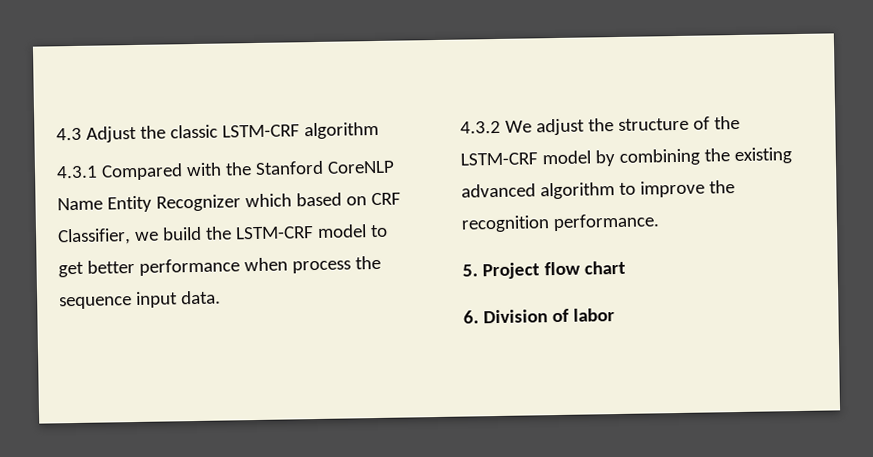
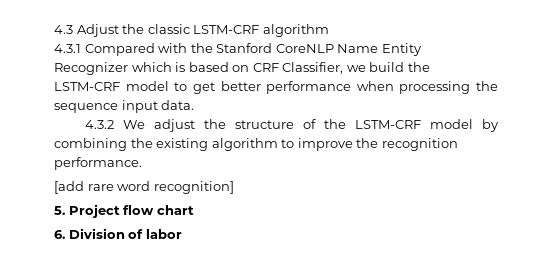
- 4.3.1 Compared with the Stanford CoreNLP Name Entity Recognizer which based on CRF Classifier, we build the LSTM-CRF model to get better performance when process the sequence input data.
+ 4.3.1 Compared with the Stanford CoreNLP Name Entity Recognizer which is based on CRF Classifier, we build the LSTM-CRF model to get better performance when processing the sequence input data.
- 4.3.2 We adjust the structure of the LSTM-CRF model by combining the existing advanced algorithm to improve the recognition performance.
+ 4.3.2 We adjust the structure of the LSTM-CRF model by combining the existing algorithm to improve the recognition performance.
+ [add rare word recognition]

